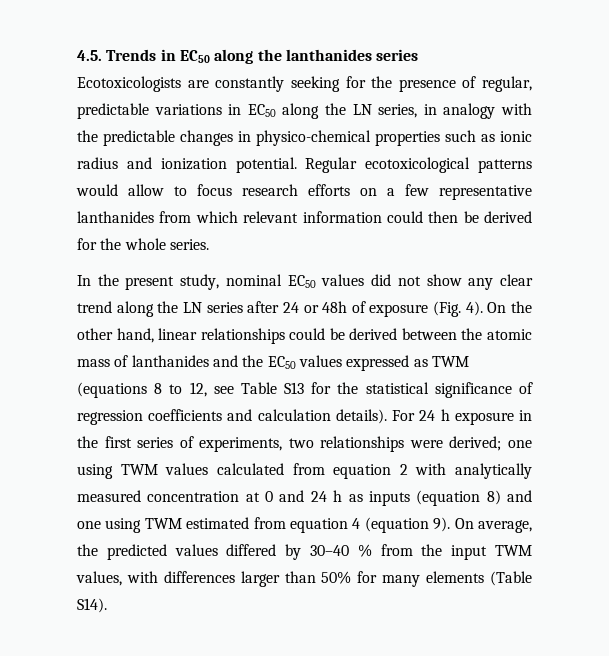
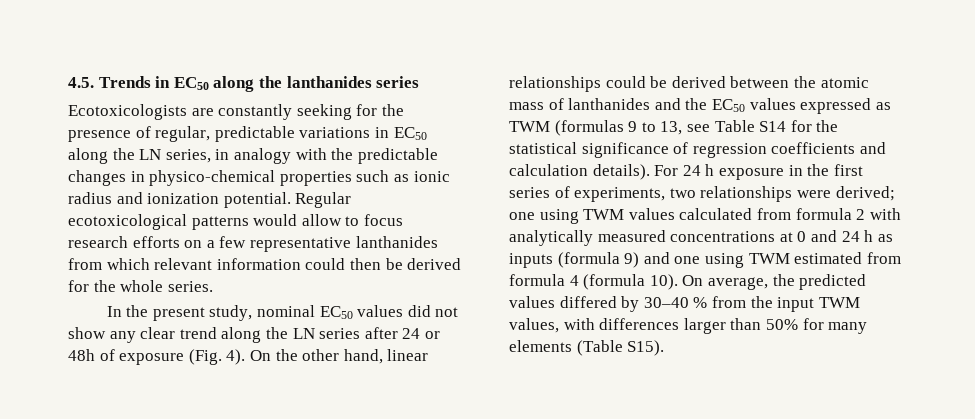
- On the other hand, linear relationships could be derived between the atomic mass of lanthanides and the EC50 values expressed as TWM (equations 8 to 12, see Table S13 for the statistical significance of regression coefficients and calculation details).
+ On the other hand, linear relationships could be derived between the atomic mass of lanthanides and the EC50 values expressed as TWM (formulas 9 to 13, see Table S14 for the statistical significance of regression coefficients and calculation details).
- For 24 h exposure in the first series of experiments, two relationships were derived; one using TWM values calculated from equation 2 with analytically measured concentration at 0 and 24 h as inputs (equation 8) and one using TWM estimated from equation 4 (equation 9).
+ For 24 h exposure in the first series of experiments, two relationships were derived; one using TWM values calculated from formula 2 with analytically measured concentrations at 0 and 24 h as inputs (formula 9) and one using TWM estimated from formula 4 (formula 10).
- On average, the predicted values differed by 30–40 % from the input TWM values, with differences larger than 50% for many elements (Table S14).
+ On average, the predicted values differed by 30–40 % from the input TWM values, with differences larger than 50% for many elements (Table S15).

